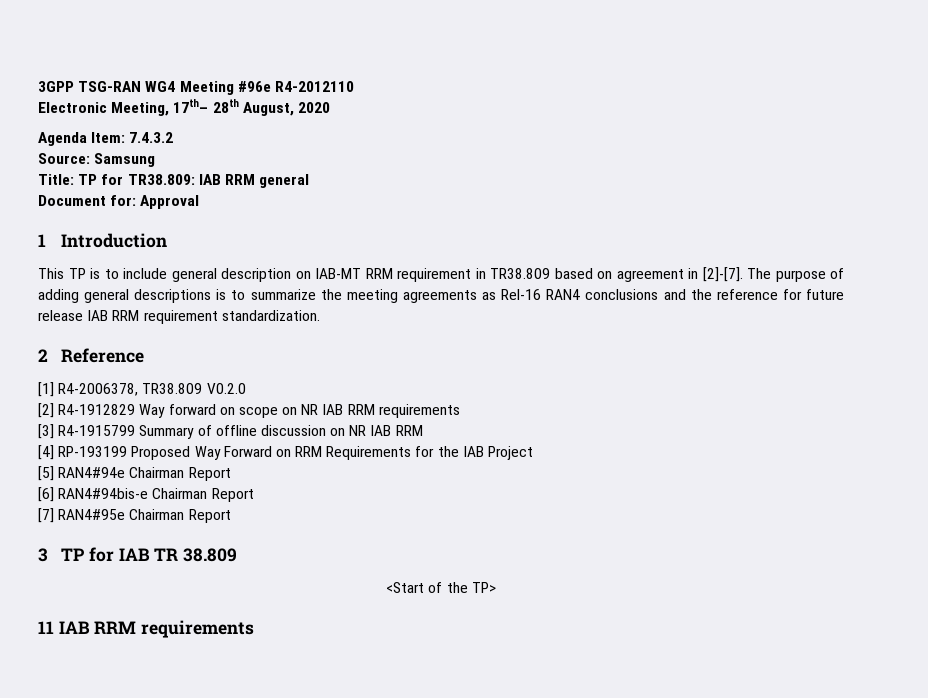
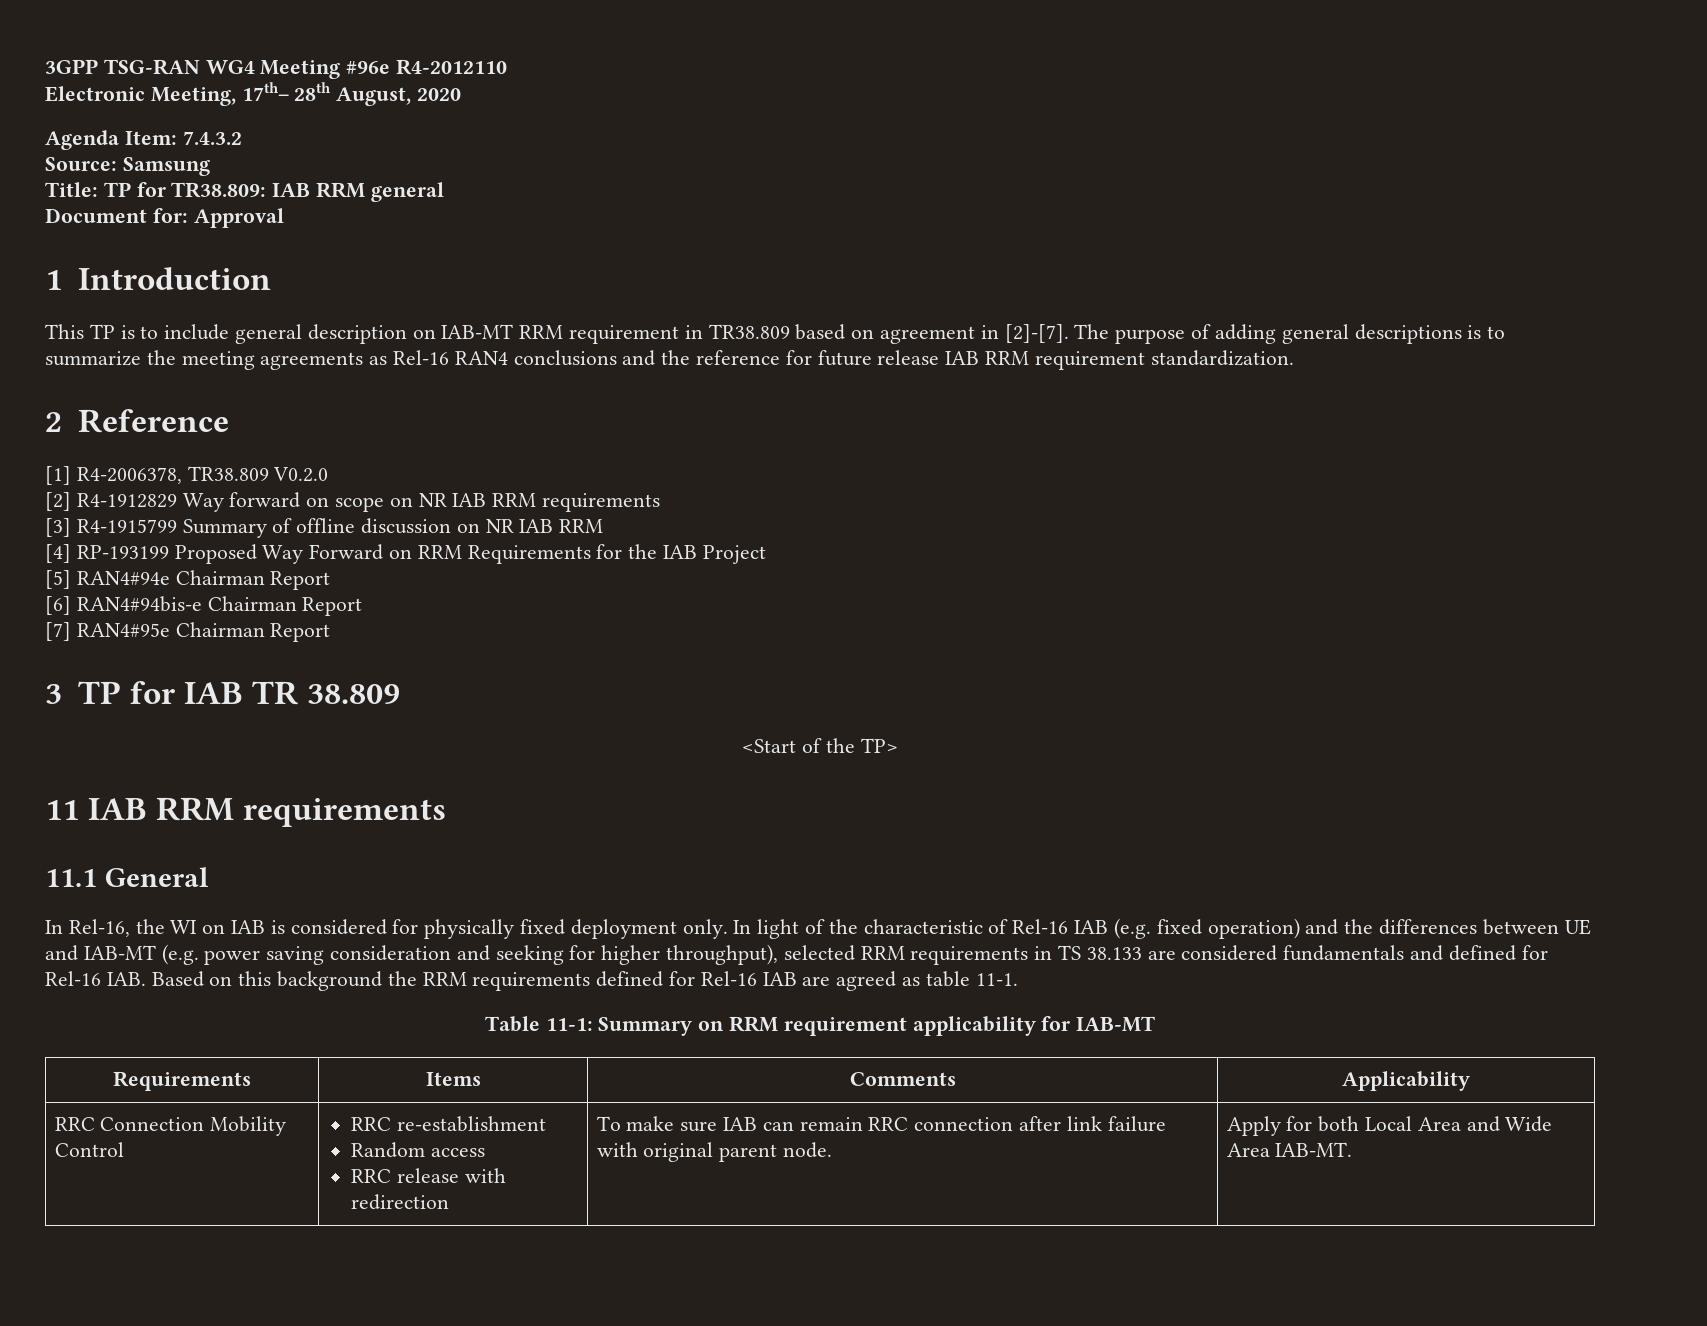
+ 11.1 General
+ In Rel-16, the WI on IAB is considered for physically fixed deployment only. In light of the characteristic of Rel-16 IAB (e.g. fixed operation) and the differences between UE and IAB-MT (e.g. power saving consideration and seeking for higher throughput), selected RRM requirements in TS 38.133 are considered fundamentals and defined for Rel-16 IAB. Based on this background the RRM requirements defined for Rel-16 IAB are agreed as table 11-1.
+ Table 11-1: Summary on RRM requirement applicability for IAB-MT
+ Requirements | Items | Comments | Applicability
+ RRC Connection Mobility Control | RRC re-establishment
+ Random access
+ RRC release with redirection | To make sure IAB can remain RRC connection after link failure with original parent node. | Apply for both Local Area and Wide Area IAB-MT.

